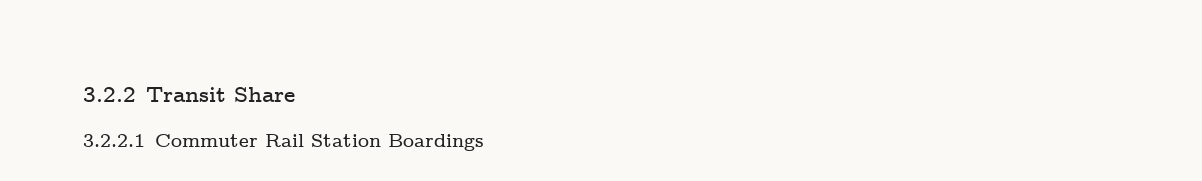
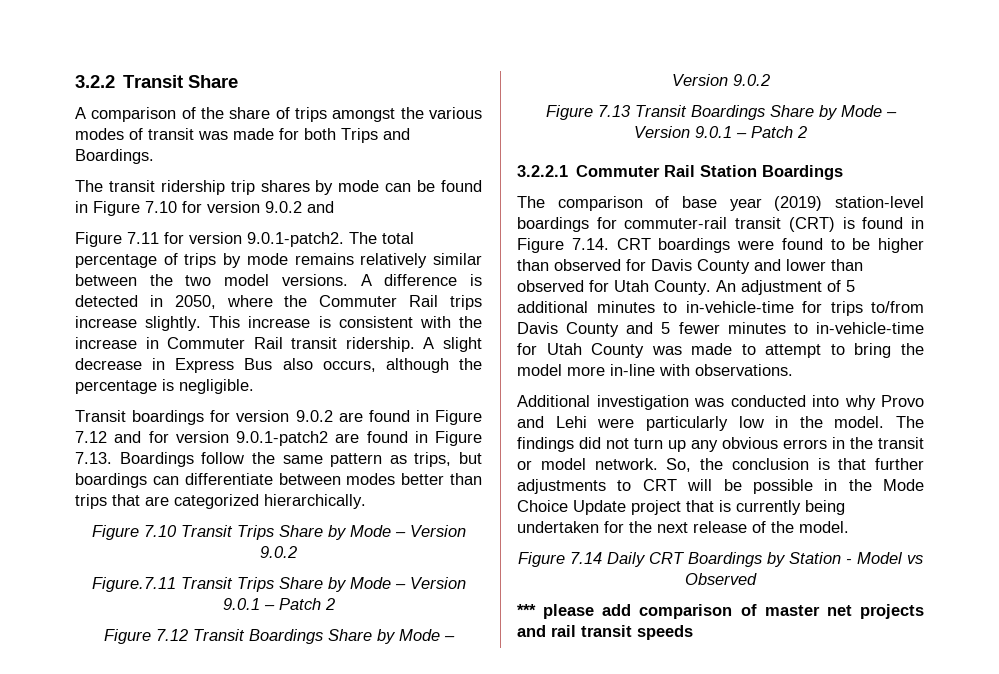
+ A comparison of the share of trips amongst the various modes of transit was made for both Trips and Boardings.
+ The transit ridership trip shares by mode can be found in Figure 7.10 for version 9.0.2 and
+ Figure 7.11 for version 9.0.1-patch2. The total percentage of trips by mode remains relatively similar between the two model versions. A difference is detected in 2050, where the Commuter Rail trips increase slightly. This increase is consistent with the increase in Commuter Rail transit ridership. A slight decrease in Express Bus also occurs, although the percentage is negligible.
+ Transit boardings for version 9.0.2 are found in Figure 7.12 and for version 9.0.1-patch2 are found in Figure 7.13. Boardings follow the same pattern as trips, but boardings can differentiate between modes better than trips that are categorized hierarchically.
+ Figure 7.10 Transit Trips Share by Mode – Version 9.0.2
+ Figure.7.11 Transit Trips Share by Mode – Version 9.0.1 – Patch 2
+ Figure 7.12 Transit Boardings Share by Mode – Version 9.0.2
+ Figure 7.13 Transit Boardings Share by Mode – Version 9.0.1 – Patch 2
+ The comparison of base year (2019) station-level boardings for commuter-rail transit (CRT) is found in Figure 7.14. CRT boardings were found to be higher than observed for Davis County and lower than observed for Utah County. An adjustment of 5 additional minutes to in-vehicle-time for trips to/from Davis County and 5 fewer minutes to in-vehicle-time for Utah County was made to attempt to bring the model more in-line with observations.
+ Additional investigation was conducted into why Provo and Lehi were particularly low in the model. The findings did not turn up any obvious errors in the transit or model network. So, the conclusion is that further adjustments to CRT will be possible in the Mode Choice Update project that is currently being undertaken for the next release of the model.
+ Figure 7.14 Daily CRT Boardings by Station - Model vs Observed
+ *** please add comparison of master net projects and rail transit speeds

